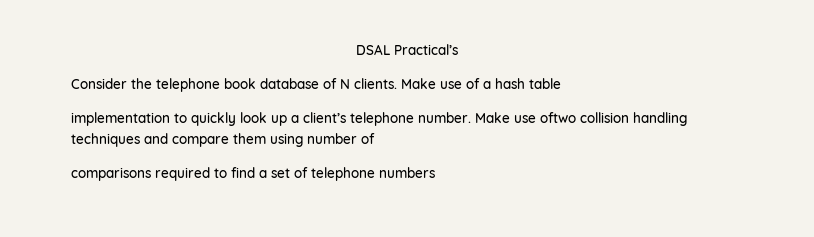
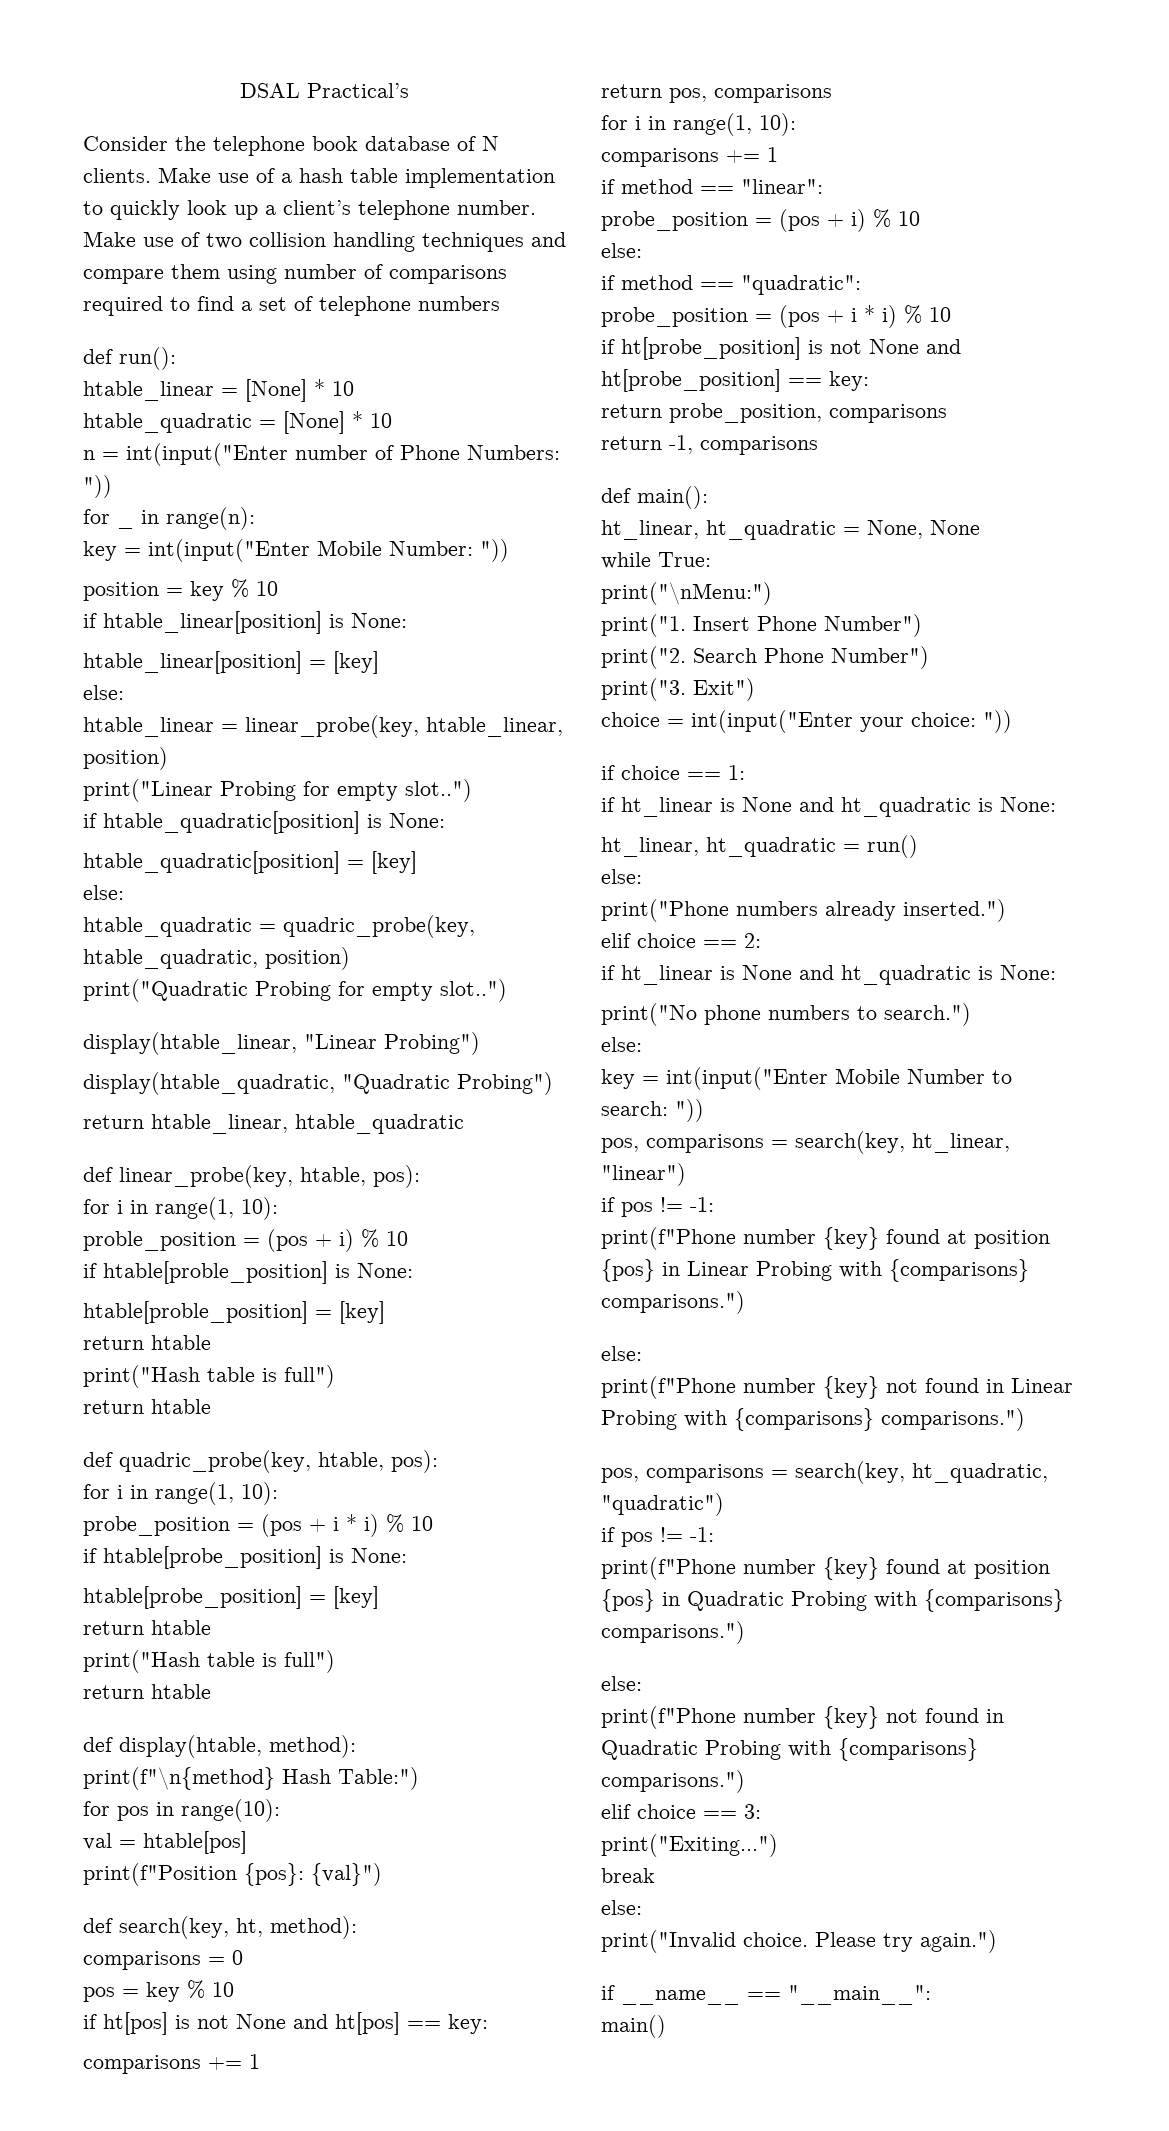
- Make use of a hash table
- implementation to quickly look up a client’s telephone number.
+ Make use of a hash table implementation to quickly look up a client’s telephone number.
- Make use oftwo collision handling techniques and compare them using number of
- comparisons required to find a set of telephone numbers
+ Make use of two collision handling techniques and compare them using number of comparisons required to find a set of telephone numbers
+ def run():
+ htable_linear = [None] * 10
+ htable_quadratic = [None] * 10
+ n = int(input("Enter number of Phone Numbers: "))
+ for _ in range(n):
+ key = int(input("Enter Mobile Number: "))
+ position = key % 10
+ if htable_linear[position] is None:
+ htable_linear[position] = [key]
+ else:
+ htable_linear = linear_probe(key, htable_linear, position)
+ print("Linear Probing for empty slot..")
+ if htable_quadratic[position] is None:
+ htable_quadratic[position] = [key]
+ else:
+ htable_quadratic = quadric_probe(key, htable_quadratic, position)
+ print("Quadratic Probing for empty slot..")
+ display(htable_linear, "Linear Probing")
+ display(htable_quadratic, "Quadratic Probing")
+ return htable_linear, htable_quadratic
+ def linear_probe(key, htable, pos):
+ for i in range(1, 10):
+ proble_position = (pos + i) % 10
+ if htable[proble_position] is None:
+ htable[proble_position] = [key]
+ return htable
+ print("Hash table is full")
+ return htable
+ def quadric_probe(key, htable, pos):
+ for i in range(1, 10):
+ probe_position = (pos + i * i) % 10
+ if htable[probe_position] is None:
+ htable[probe_position] = [key]
+ return htable
+ print("Hash table is full")
+ return htable
+ def display(htable, method):
+ print(f"\n{method} Hash Table:")
+ for pos in range(10):
+ val = htable[pos]
+ print(f"Position {pos}: {val}")
+ def search(key, ht, method):
+ comparisons = 0
+ pos = key % 10
+ if ht[pos] is not None and ht[pos] == key:
+ comparisons += 1
+ return pos, comparisons
+ for i in range(1, 10):
+ comparisons += 1
+ if method == "linear":
+ probe_position = (pos + i) % 10
+ else:
+ if method == "quadratic":
+ probe_position = (pos + i * i) % 10
+ if ht[probe_position] is not None and ht[probe_position] == key:
+ return probe_position, comparisons
+ return -1, comparisons
+ def main():
+ ht_linear, ht_quadratic = None, None
+ while True:
+ print("\nMenu:")
+ print("1. Insert Phone Number")
+ print("2. Search Phone Number")
+ print("3. Exit")
+ choice = int(input("Enter your choice: "))
+ if choice == 1:
+ if ht_linear is None and ht_quadratic is None:
+ ht_linear, ht_quadratic = run()
+ else:
+ print("Phone numbers already inserted.")
+ elif choice == 2:
+ if ht_linear is None and ht_quadratic is None:
+ print("No phone numbers to search.")
+ else:
+ key = int(input("Enter Mobile Number to search: "))
+ pos, comparisons = search(key, ht_linear, "linear")
+ if pos != -1:
+ print(f"Phone number {key} found at position {pos} in Linear Probing with {comparisons} comparisons.")
+ else:
+ print(f"Phone number {key} not found in Linear Probing with {comparisons} comparisons.")
+ pos, comparisons = search(key, ht_quadratic, "quadratic")
+ if pos != -1:
+ print(f"Phone number {key} found at position {pos} in Quadratic Probing with {comparisons} comparisons.")
+ else:
+ print(f"Phone number {key} not found in Quadratic Probing with {comparisons} comparisons.")
+ elif choice == 3:
+ print("Exiting...")
+ break
+ else:
+ print("Invalid choice. Please try again.")
+ if __name__ == "__main__":
+ main()

